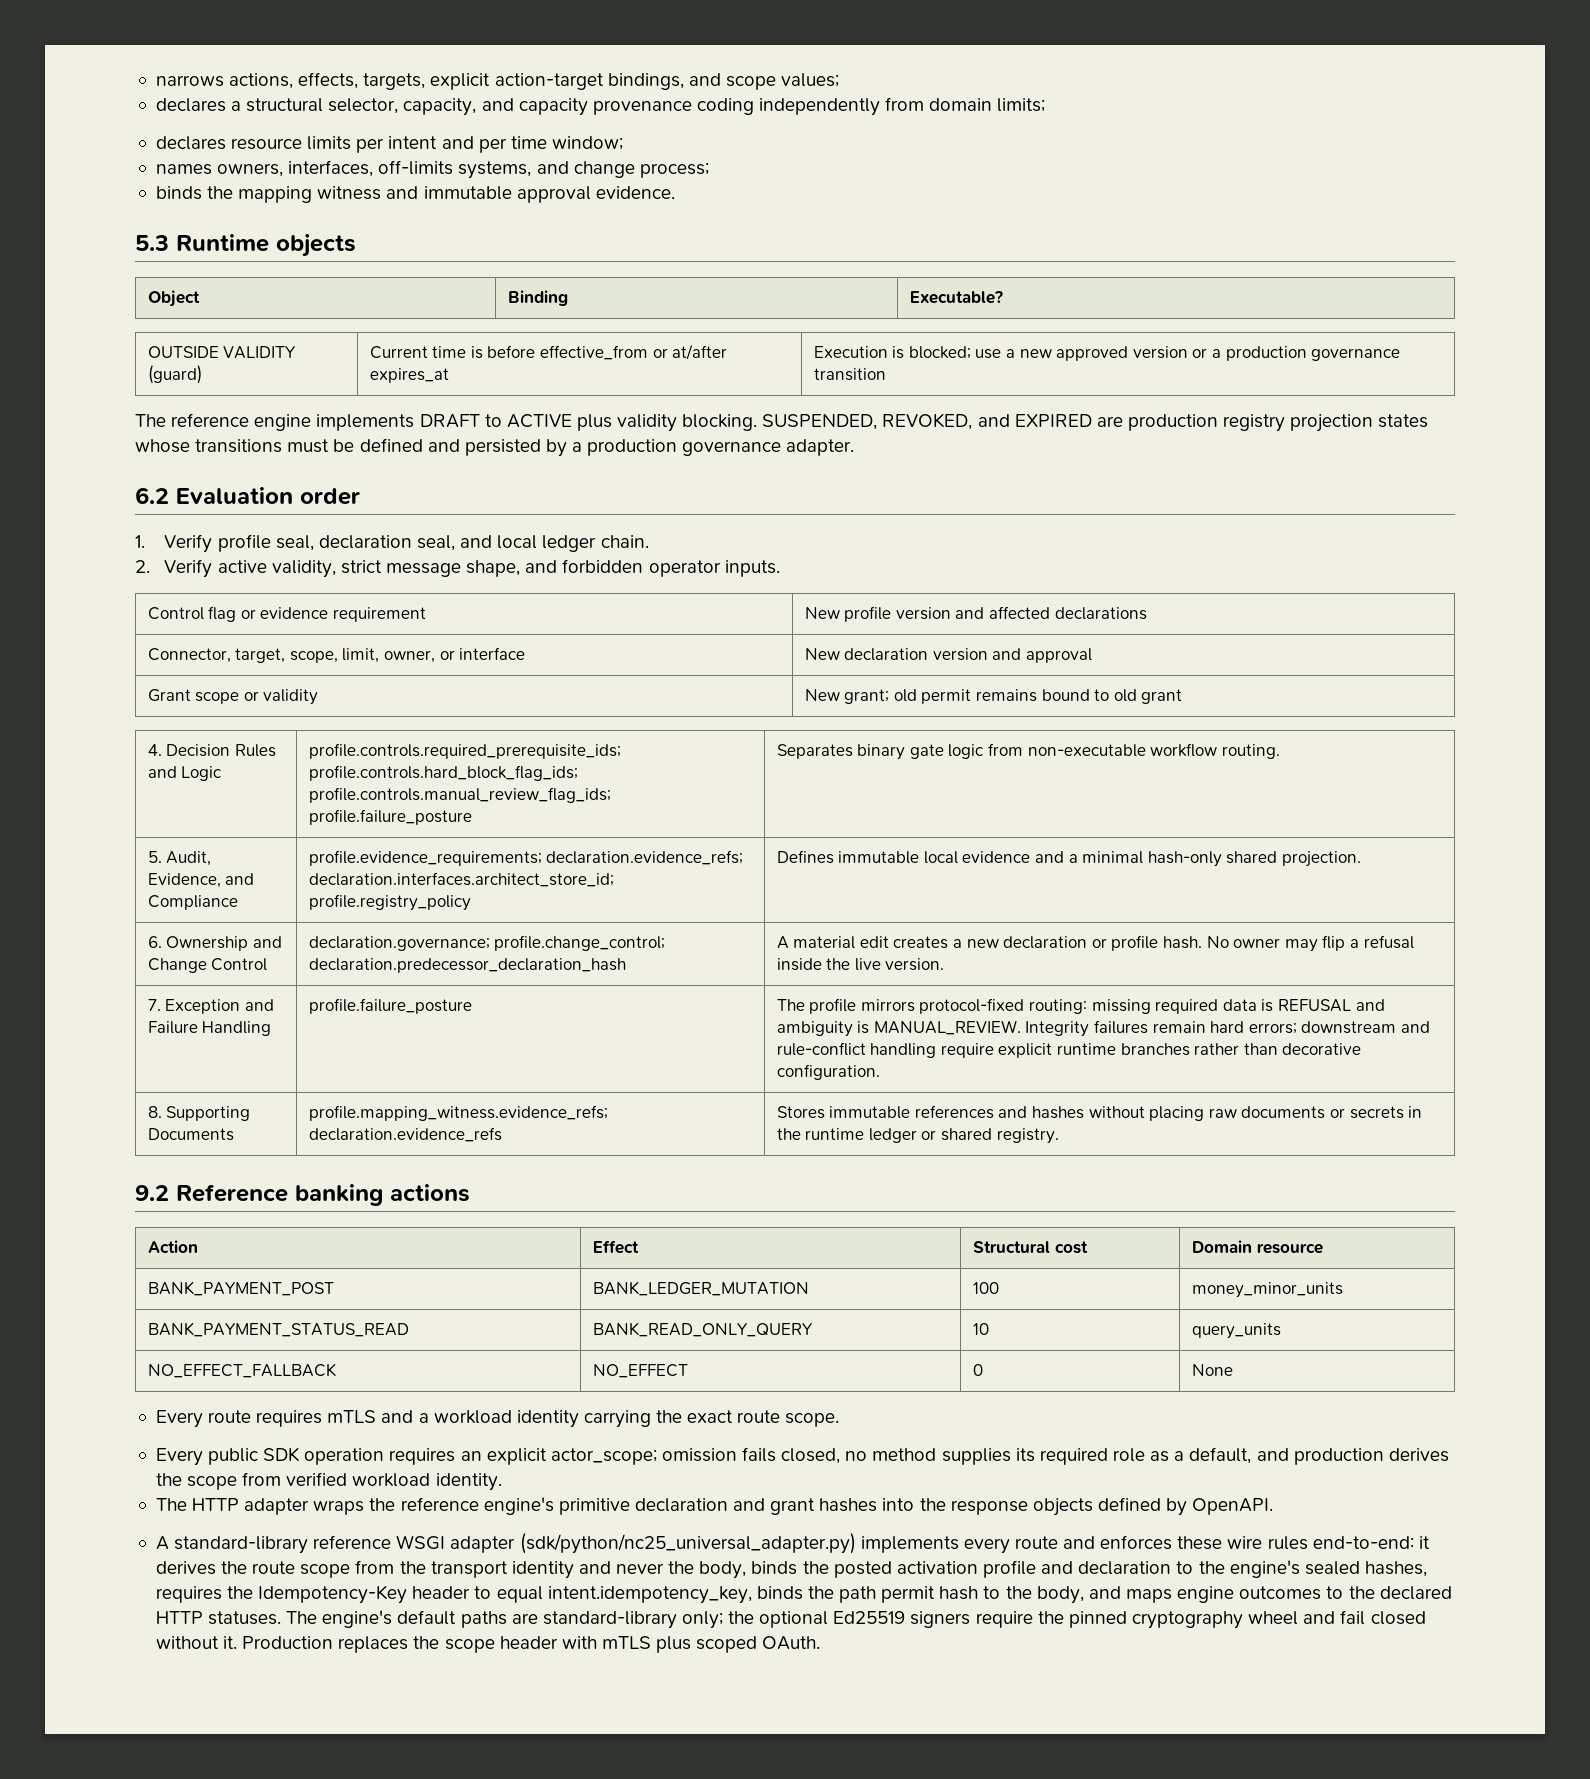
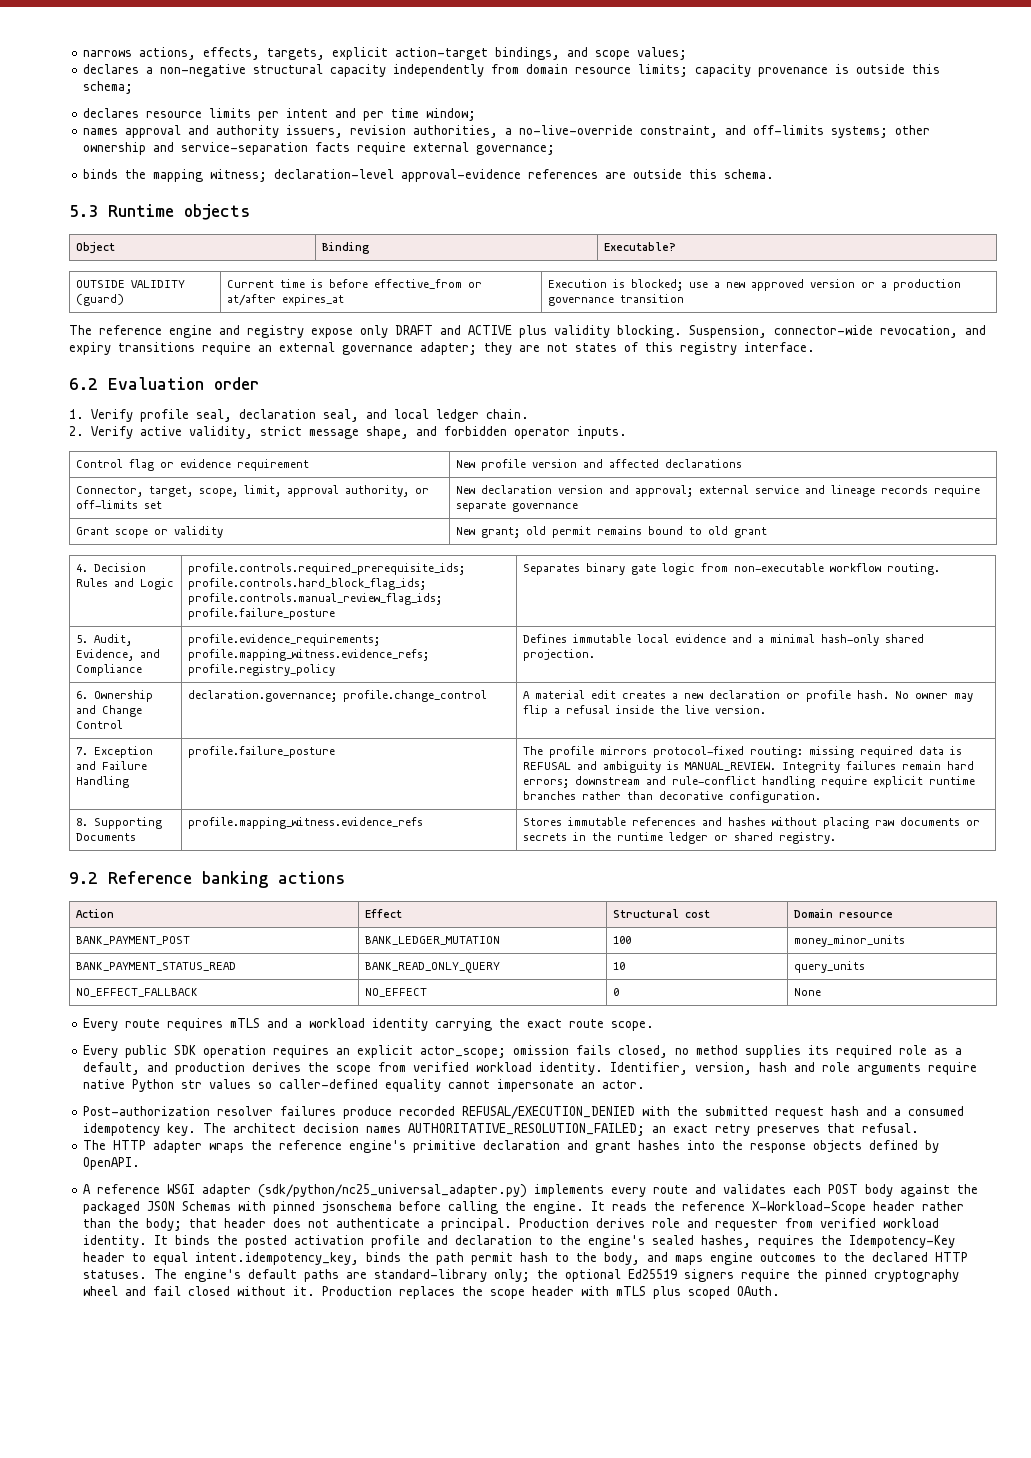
- declares a structural selector, capacity, and capacity provenance coding independently from domain limits;
+ declares a non-negative structural capacity independently from domain resource limits; capacity provenance is outside this schema;
- names owners, interfaces, off-limits systems, and change process;
- binds the mapping witness and immutable approval evidence.
+ names approval and authority issuers, revision authorities, a no-live-override constraint, and off-limits systems; other ownership and service-separation facts require external governance;
+ binds the mapping witness; declaration-level approval-evidence references are outside this schema.
- The reference engine implements DRAFT to ACTIVE plus validity blocking. SUSPENDED, REVOKED, and EXPIRED are production registry projection states whose transitions must be defined and persisted by a production governance adapter.
+ The reference engine and registry expose only DRAFT and ACTIVE plus validity blocking. Suspension, connector-wide revocation, and expiry transitions require an external governance adapter; they are not states of this registry interface.
- Connector, target, scope, limit, owner, or interface | New declaration version and approval
+ Connector, target, scope, limit, approval authority, or off-limits set | New declaration version and approval; external service and lineage records require separate governance
- 5. Audit, Evidence, and Compliance | profile.evidence_requirements; declaration.evidence_refs; declaration.interfaces.architect_store_id; profile.registry_policy | Defines immutable local evidence and a minimal hash-only shared projection.
+ 5. Audit, Evidence, and Compliance | profile.evidence_requirements; profile.mapping_witness.evidence_refs; profile.registry_policy | Defines immutable local evidence and a minimal hash-only shared projection.
- 6. Ownership and Change Control | declaration.governance; profile.change_control; declaration.predecessor_declaration_hash | A material edit creates a new declaration or profile hash. No owner may flip a refusal inside the live version.
+ 6. Ownership and Change Control | declaration.governance; profile.change_control | A material edit creates a new declaration or profile hash. No owner may flip a refusal inside the live version.
- 8. Supporting Documents | profile.mapping_witness.evidence_refs; declaration.evidence_refs | Stores immutable references and hashes without placing raw documents or secrets in the runtime ledger or shared registry.
+ 8. Supporting Documents | profile.mapping_witness.evidence_refs | Stores immutable references and hashes without placing raw documents or secrets in the runtime ledger or shared registry.
+ Identifier, version, hash and role arguments require native Python str values so caller-defined equality cannot impersonate an actor.
+ Post-authorization resolver failures produce recorded REFUSAL/EXECUTION_DENIED with the submitted request hash and a consumed idempotency key. The architect decision names AUTHORITATIVE_RESOLUTION_FAILED; an exact retry preserves that refusal.
- A standard-library reference WSGI adapter (sdk/python/nc25_universal_adapter.py) implements every route and enforces these wire rules end-to-end: it derives the route scope from the transport identity and never the body, binds the posted activation profile and declaration to the engine's sealed hashes, requires the Idempotency-Key header to equal intent.idempotency_key, binds the path permit hash to the body, and maps engine outcomes to the declared HTTP statuses.
+ A reference WSGI adapter (sdk/python/nc25_universal_adapter.py) implements every route and validates each POST body against the packaged JSON Schemas with pinned jsonschema before calling the engine. It reads the reference X-Workload-Scope header rather than the body; that header does not authenticate a principal. Production derives role and requester from verified workload identity. It binds the posted activation profile and declaration to the engine's sealed hashes, requires the Idempotency-Key header to equal intent.idempotency_key, binds the path permit hash to the body, and maps engine outcomes to the declared HTTP statuses.

